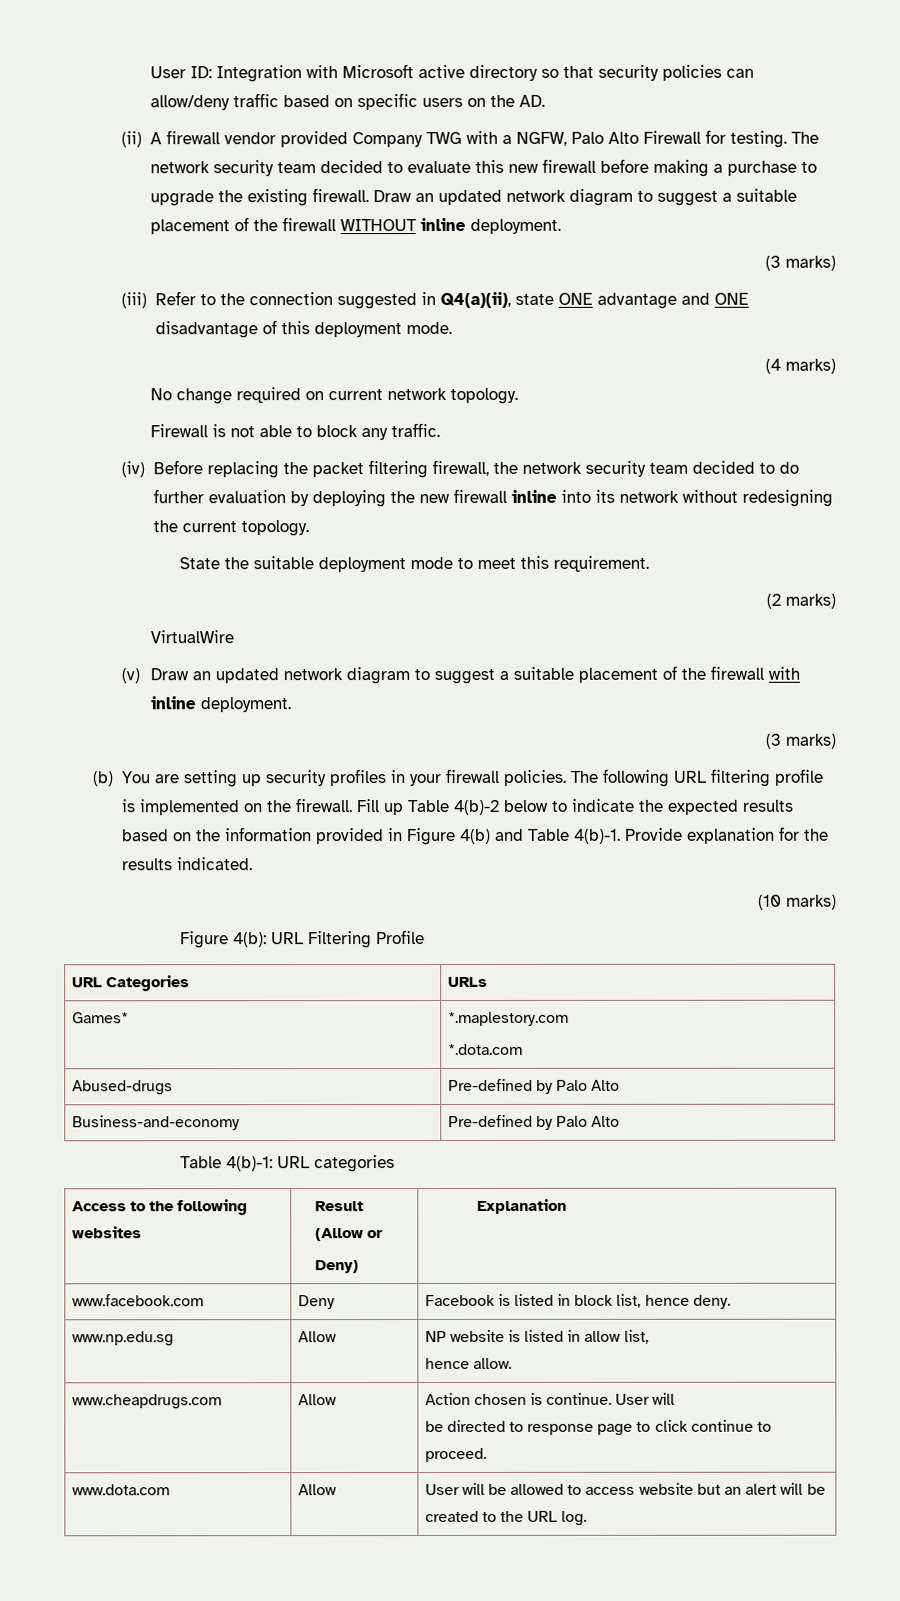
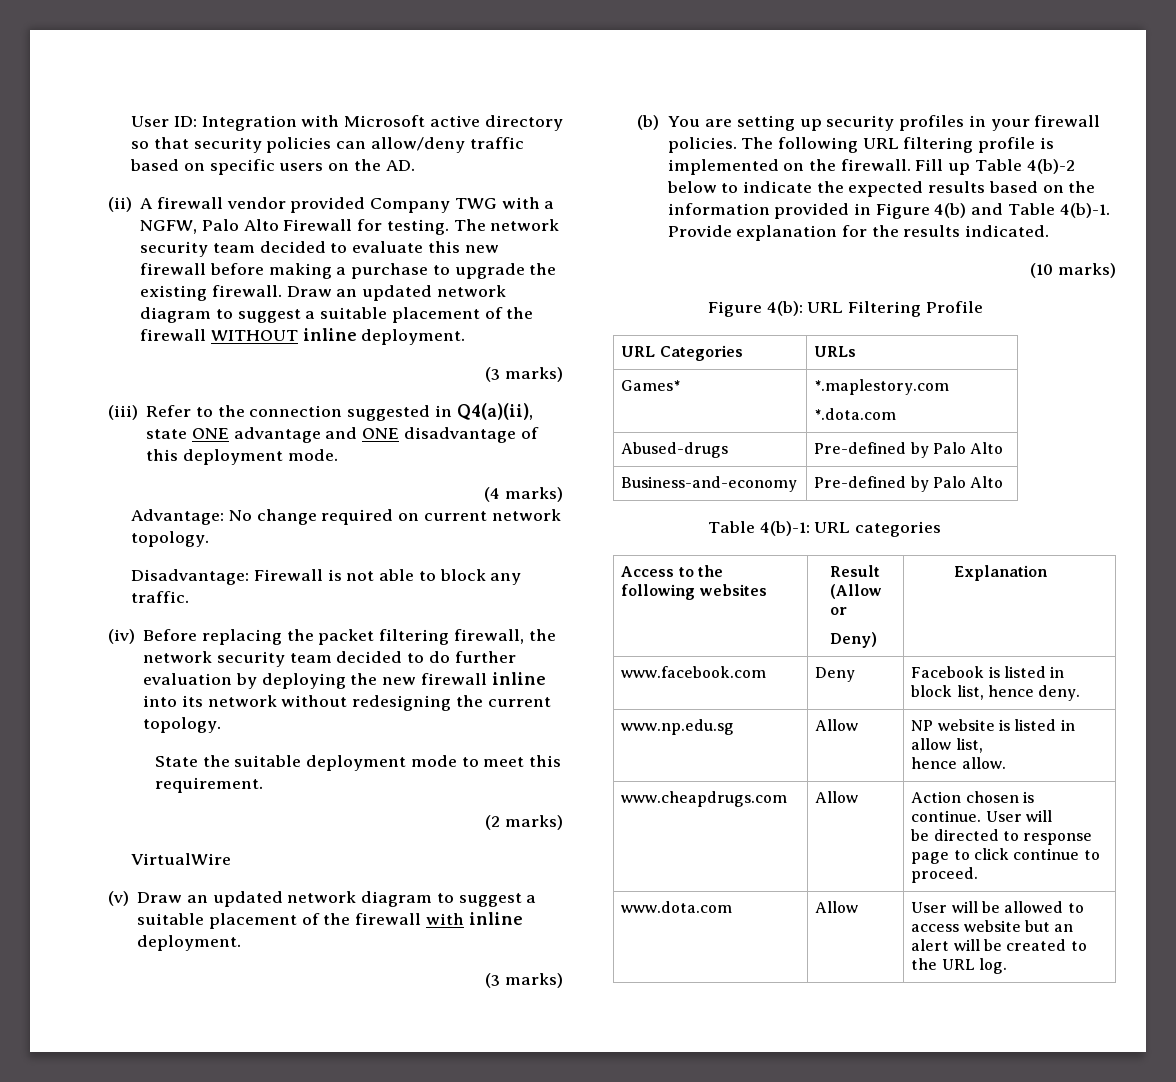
- No change required on current network topology.
+ Advantage: No change required on current network topology.
- Firewall is not able to block any traffic.
+ Disadvantage: Firewall is not able to block any traffic.

